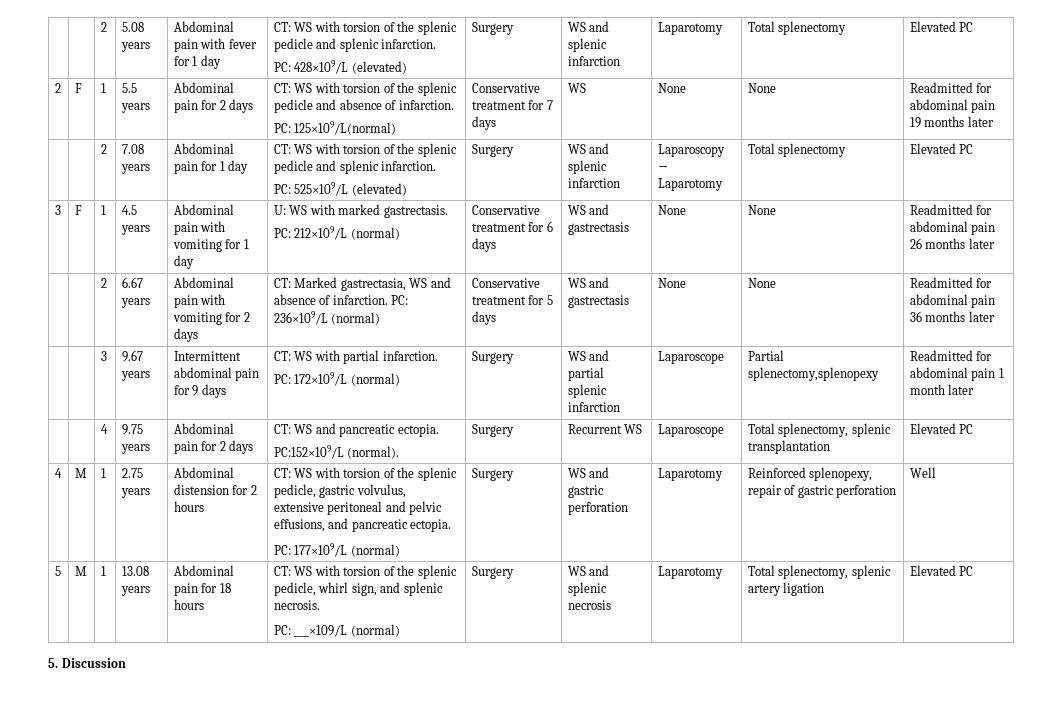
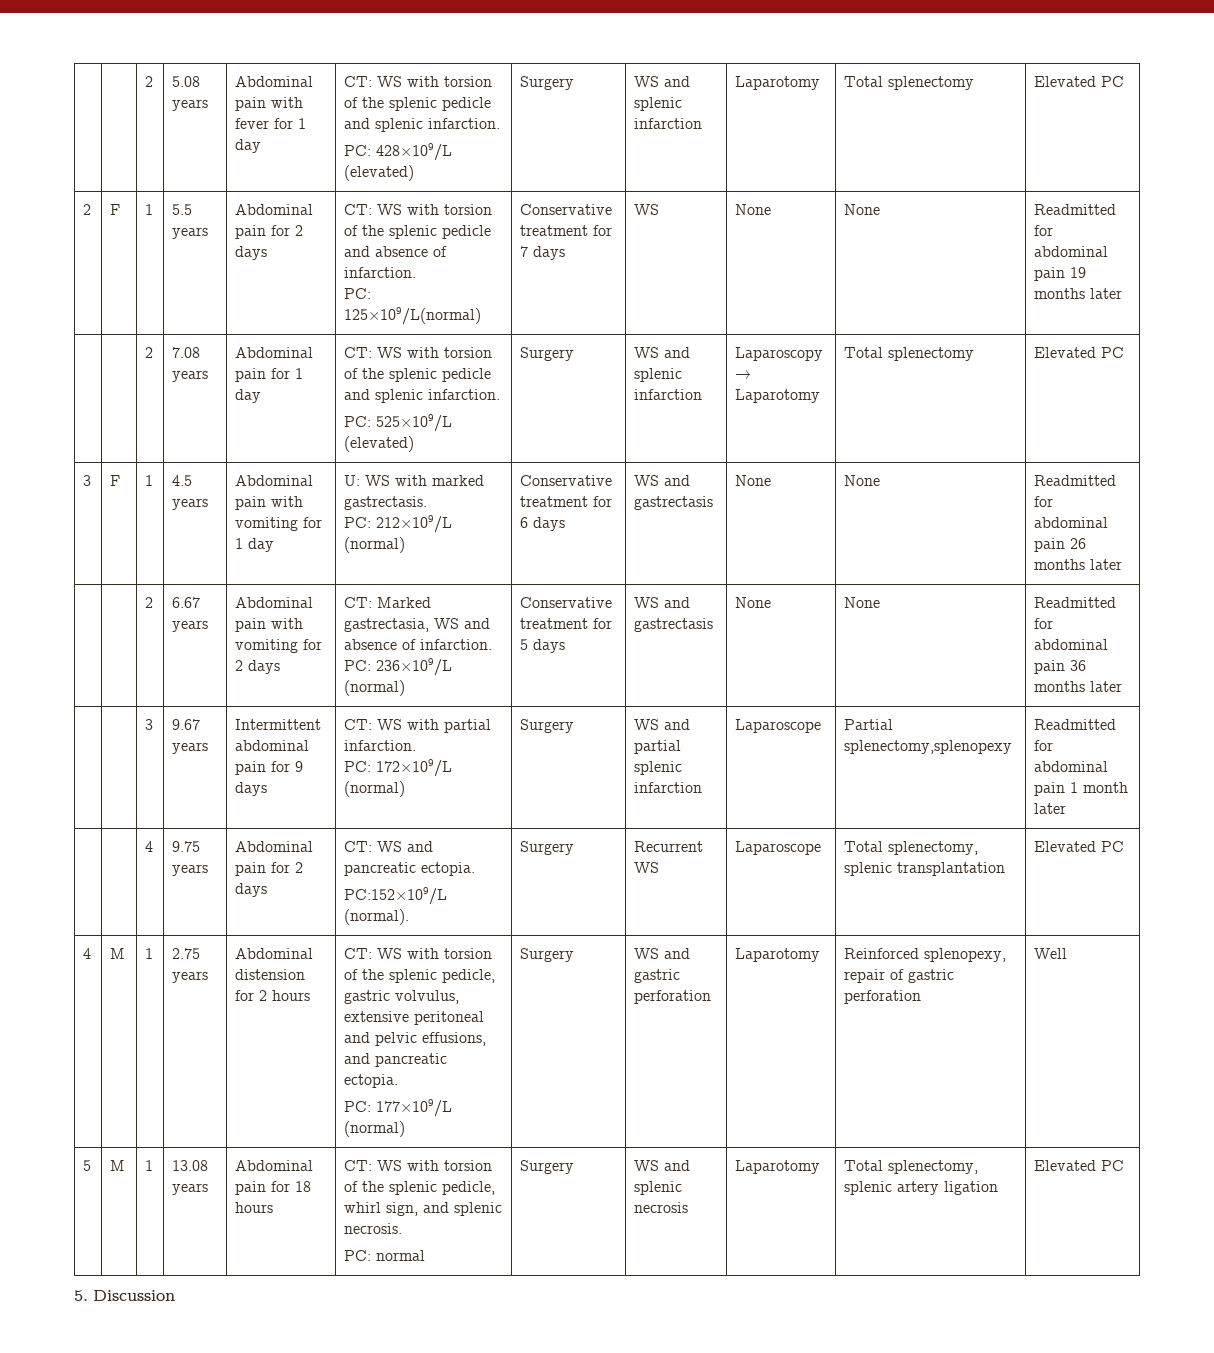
  5 | M | 1 | 13.08 years | Abdominal pain for 18 hours | CT: WS with torsion of the splenic pedicle, whirl sign, and splenic necrosis.
- PC: ___×109/L (normal) | Surgery | WS and splenic necrosis | Laparotomy | Total splenectomy, splenic artery ligation | Elevated PC
+ PC: normal | Surgery | WS and splenic necrosis | Laparotomy | Total splenectomy, splenic artery ligation | Elevated PC

